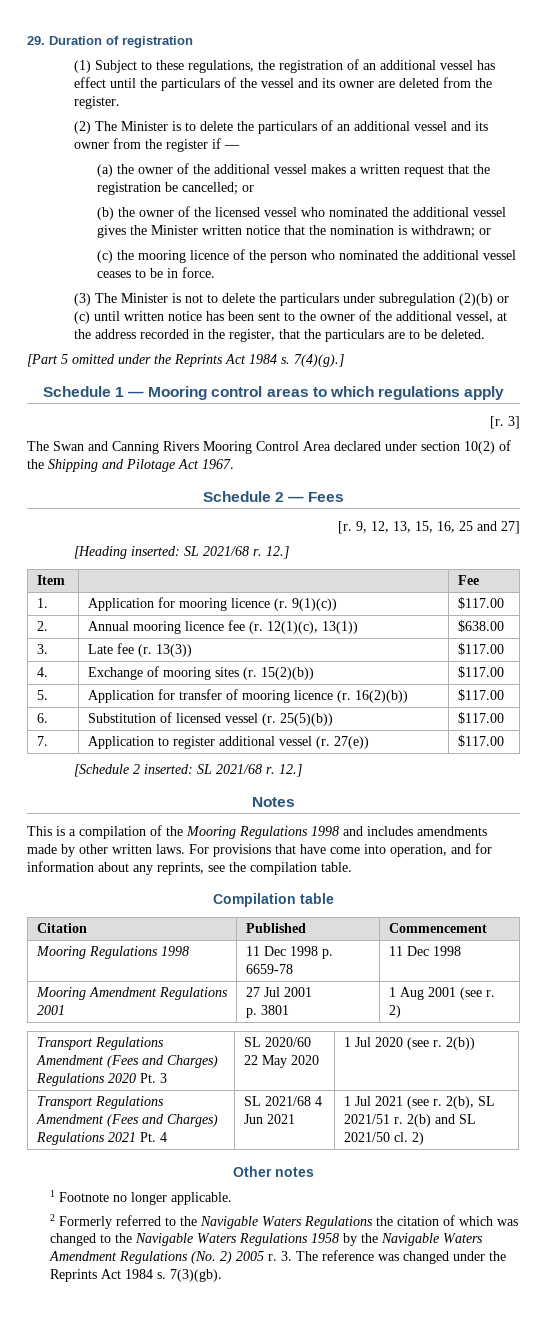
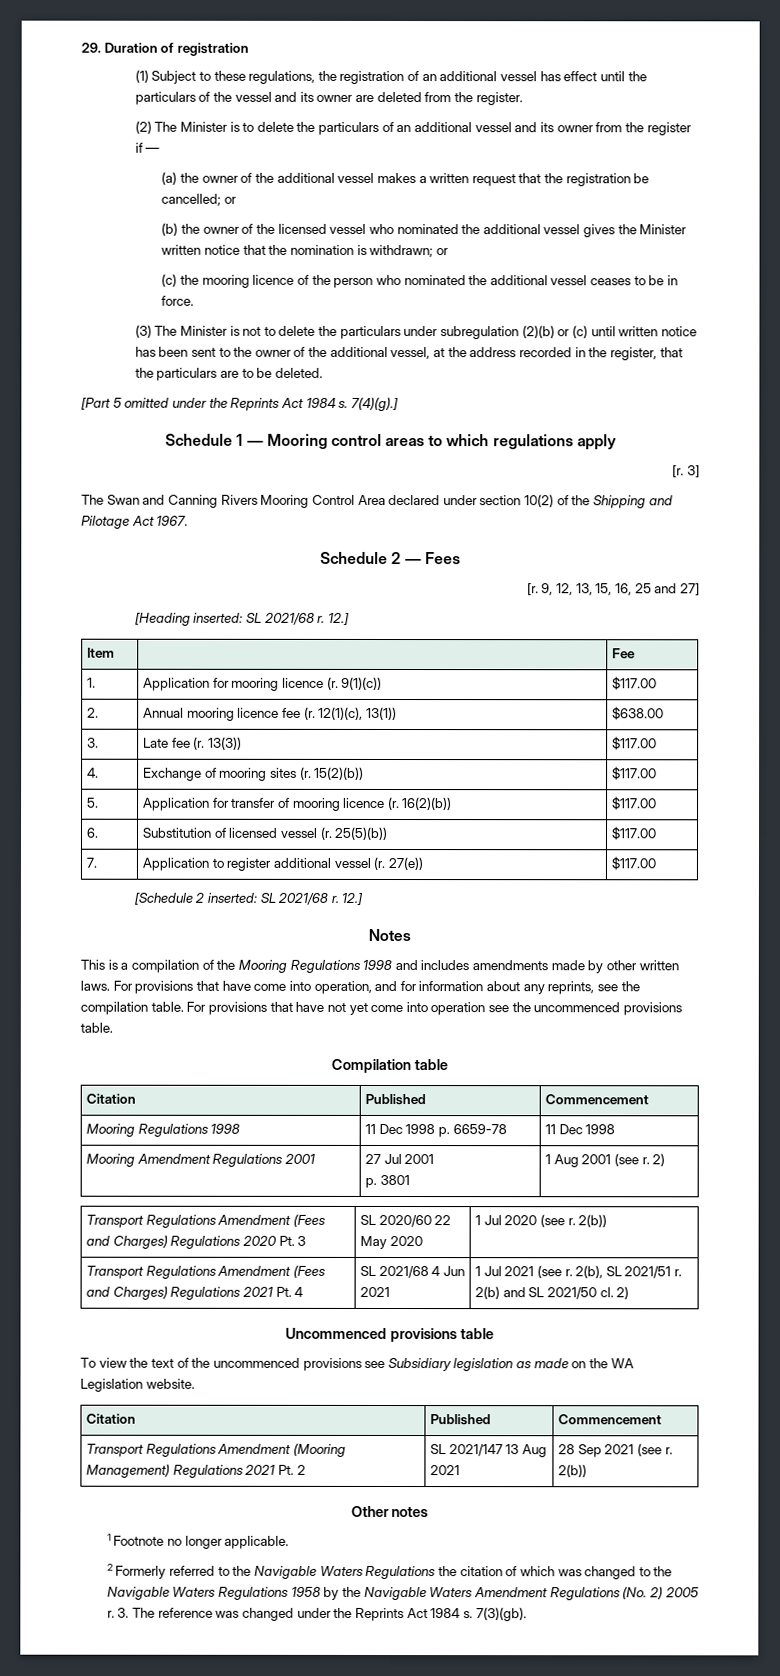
+ For provisions that have not yet come into operation see the uncommenced provisions table.
+ Uncommenced provisions table
+ To view the text of the uncommenced provisions see Subsidiary legislation as made on the WA Legislation website.
+ Citation | Published | Commencement
+ Transport Regulations Amendment (Mooring Management) Regulations 2021 Pt. 2 | SL 2021/147 13 Aug 2021 | 28 Sep 2021 (see r. 2(b))

